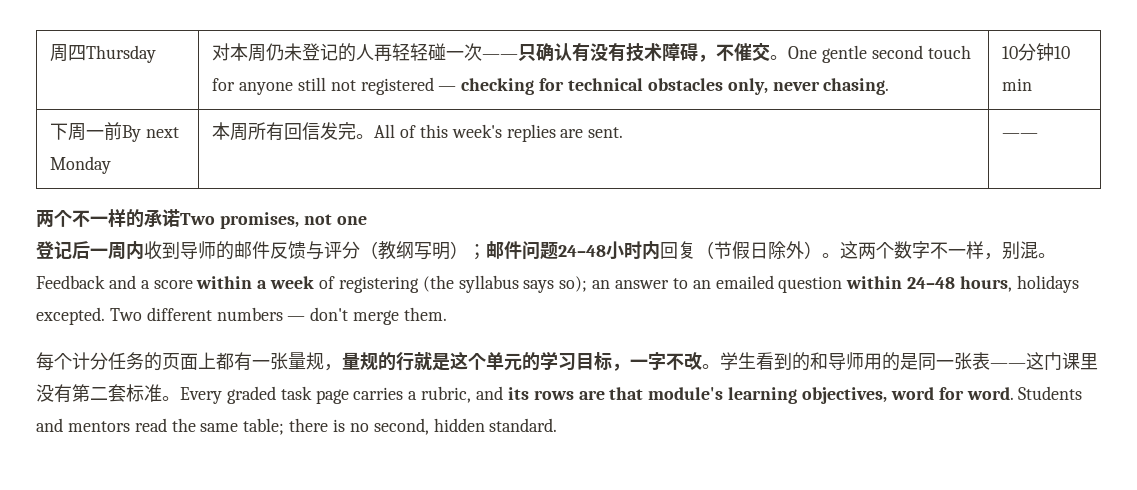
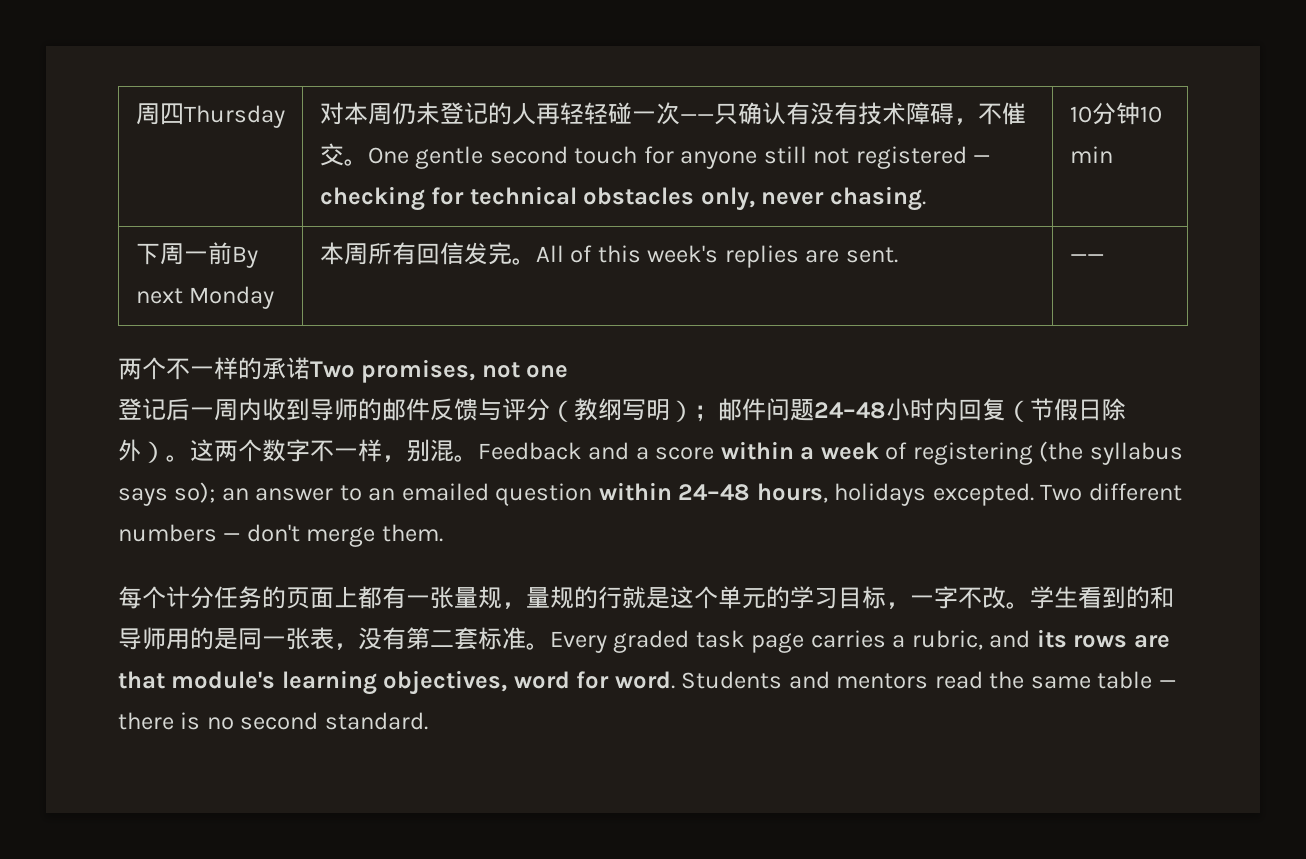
- 学生看到的和导师用的是同一张表——这门课里没有第二套标准。
+ 学生看到的和导师用的是同一张表，没有第二套标准。
- Students and mentors read the same table; there is no second, hidden standard.
+ Students and mentors read the same table — there is no second standard.

